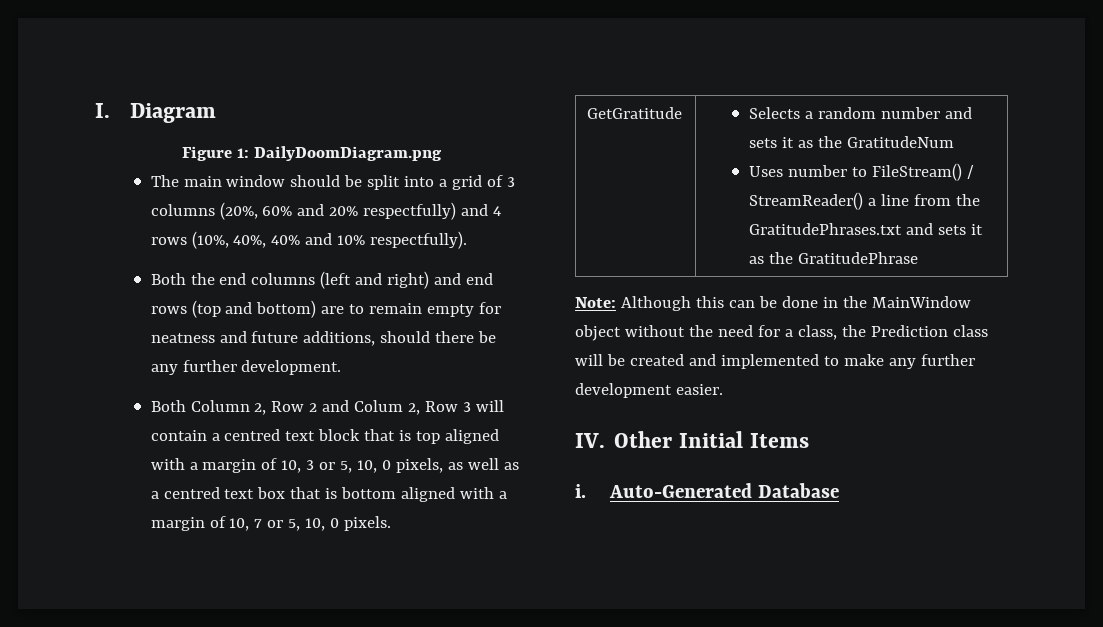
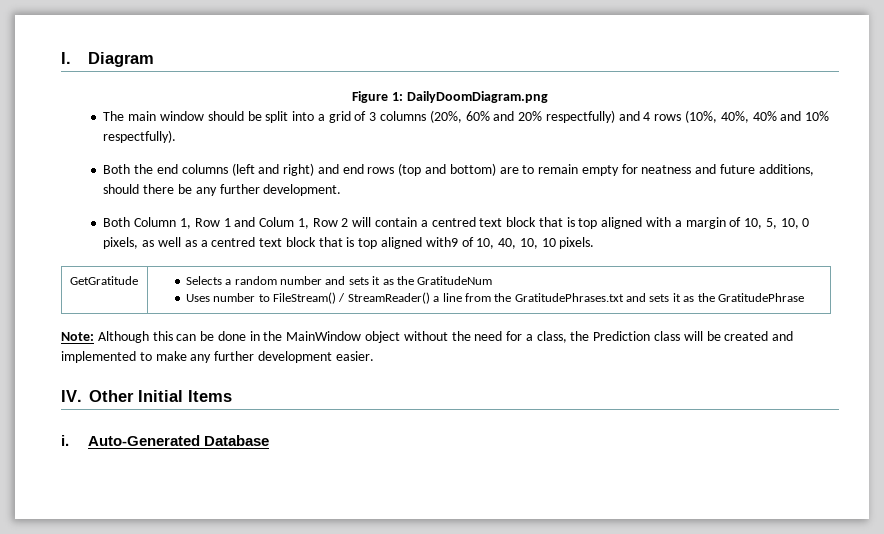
- Both Column 2, Row 2 and Colum 2, Row 3 will contain a centred text block that is top aligned with a margin of 10, 3 or 5, 10, 0 pixels, as well as a centred text box that is bottom aligned with a margin of 10, 7 or 5, 10, 0 pixels.
+ Both Column 1, Row 1 and Colum 1, Row 2 will contain a centred text block that is top aligned with a margin of 10, 5, 10, 0 pixels, as well as a centred text block that is top aligned with9 of 10, 40, 10, 10 pixels.

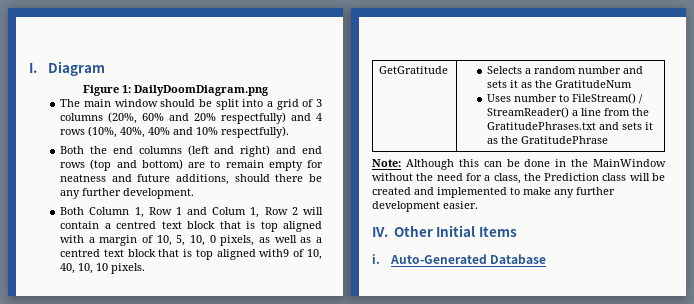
- Note: Although this can be done in the MainWindow object without the need for a class, the Prediction class will be created and implemented to make any further development easier.
+ Note: Although this can be done in the MainWindow without the need for a class, the Prediction class will be created and implemented to make any further development easier.

